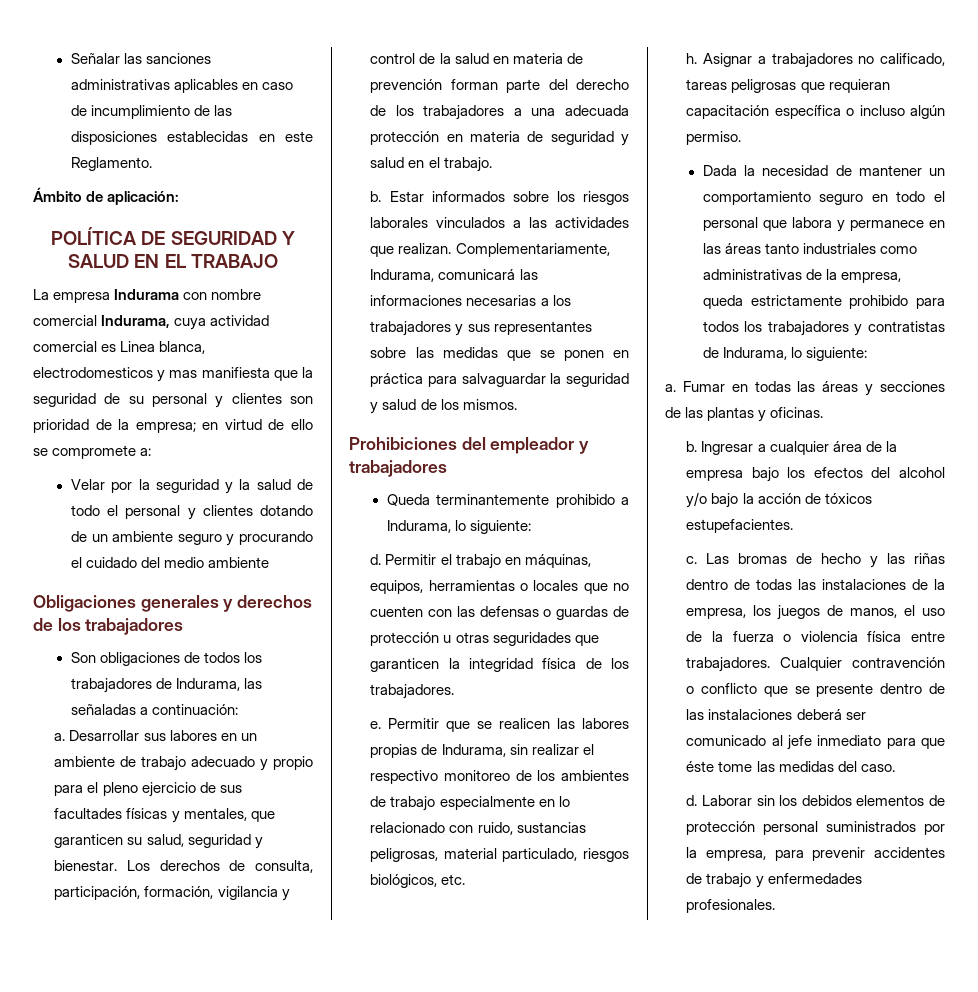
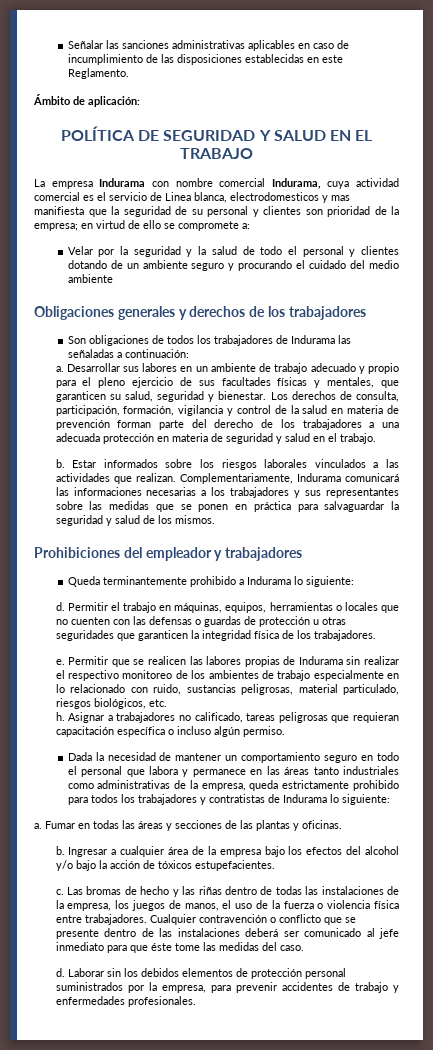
- La empresa Indurama con nombre comercial Indurama, cuya actividad comercial es Linea blanca, electrodomesticos y mas manifiesta que la seguridad de su personal y clientes son prioridad de la empresa; en virtud de ello se compromete a:
+ La empresa Indurama con nombre comercial Indurama, cuya actividad comercial es el servicio de Linea blanca, electrodomesticos y mas manifiesta que la seguridad de su personal y clientes son prioridad de la empresa; en virtud de ello se compromete a:
- Son obligaciones de todos los trabajadores de Indurama, las señaladas a continuación:
+ Son obligaciones de todos los trabajadores de Indurama las señaladas a continuación:
- Complementariamente, Indurama, comunicará las informaciones necesarias a los trabajadores y sus representantes sobre las medidas que se ponen en práctica para salvaguardar la seguridad y salud de los mismos.
+ Complementariamente, Indurama comunicará las informaciones necesarias a los trabajadores y sus representantes sobre las medidas que se ponen en práctica para salvaguardar la seguridad y salud de los mismos.
- Queda terminantemente prohibido a Indurama, lo siguiente:
+ Queda terminantemente prohibido a Indurama lo siguiente:
- Permitir que se realicen las labores propias de Indurama, sin realizar el respectivo monitoreo de los ambientes de trabajo especialmente en lo relacionado con ruido, sustancias peligrosas, material particulado, riesgos biológicos, etc.
+ Permitir que se realicen las labores propias de Indurama sin realizar el respectivo monitoreo de los ambientes de trabajo especialmente en lo relacionado con ruido, sustancias peligrosas, material particulado, riesgos biológicos, etc.
- Dada la necesidad de mantener un comportamiento seguro en todo el personal que labora y permanece en las áreas tanto industriales como administrativas de la empresa, queda estrictamente prohibido para todos los trabajadores y contratistas de Indurama, lo siguiente:
+ Dada la necesidad de mantener un comportamiento seguro en todo el personal que labora y permanece en las áreas tanto industriales como administrativas de la empresa, queda estrictamente prohibido para todos los trabajadores y contratistas de Indurama lo siguiente:

